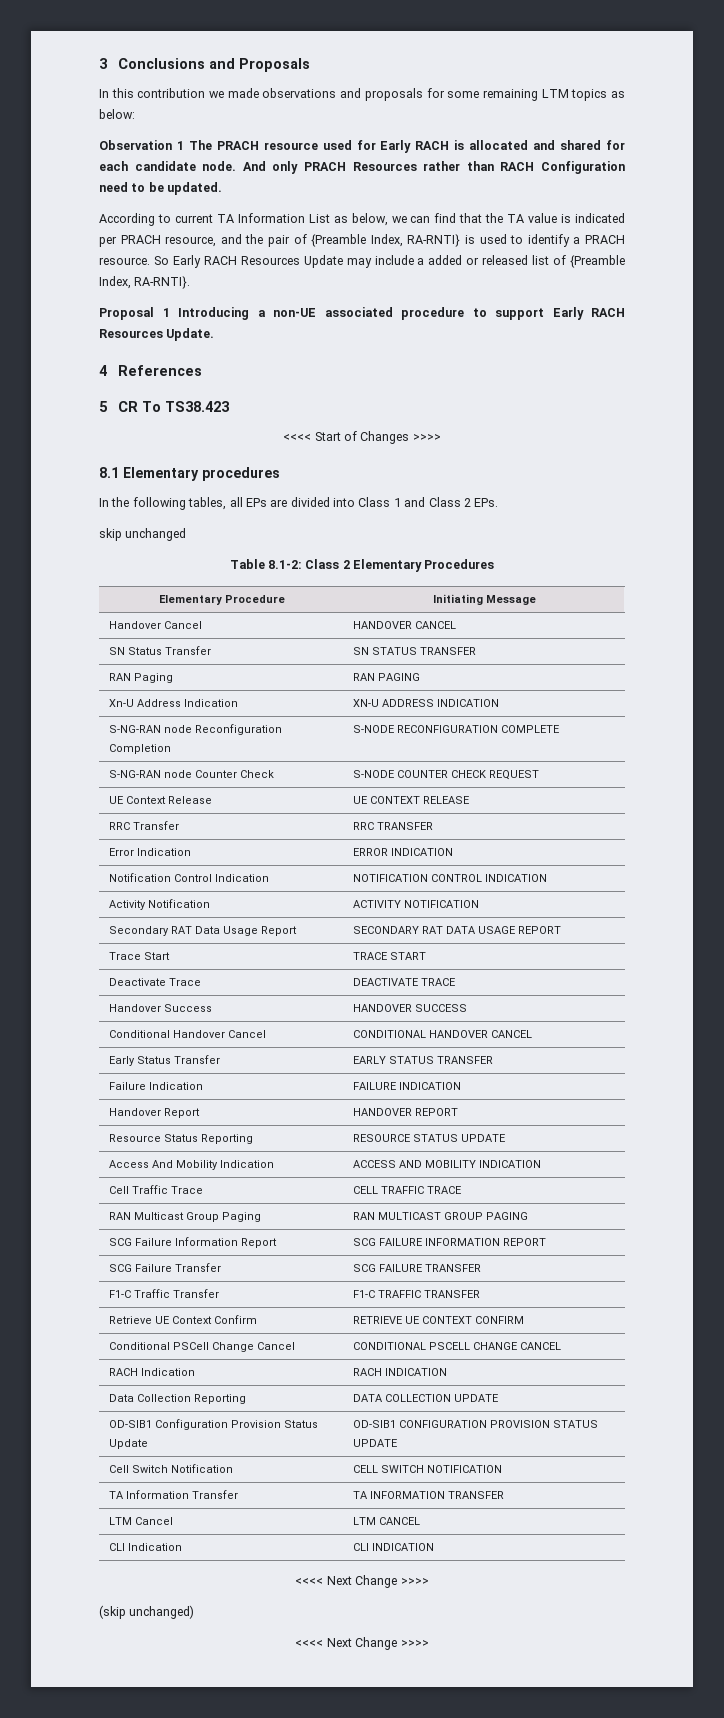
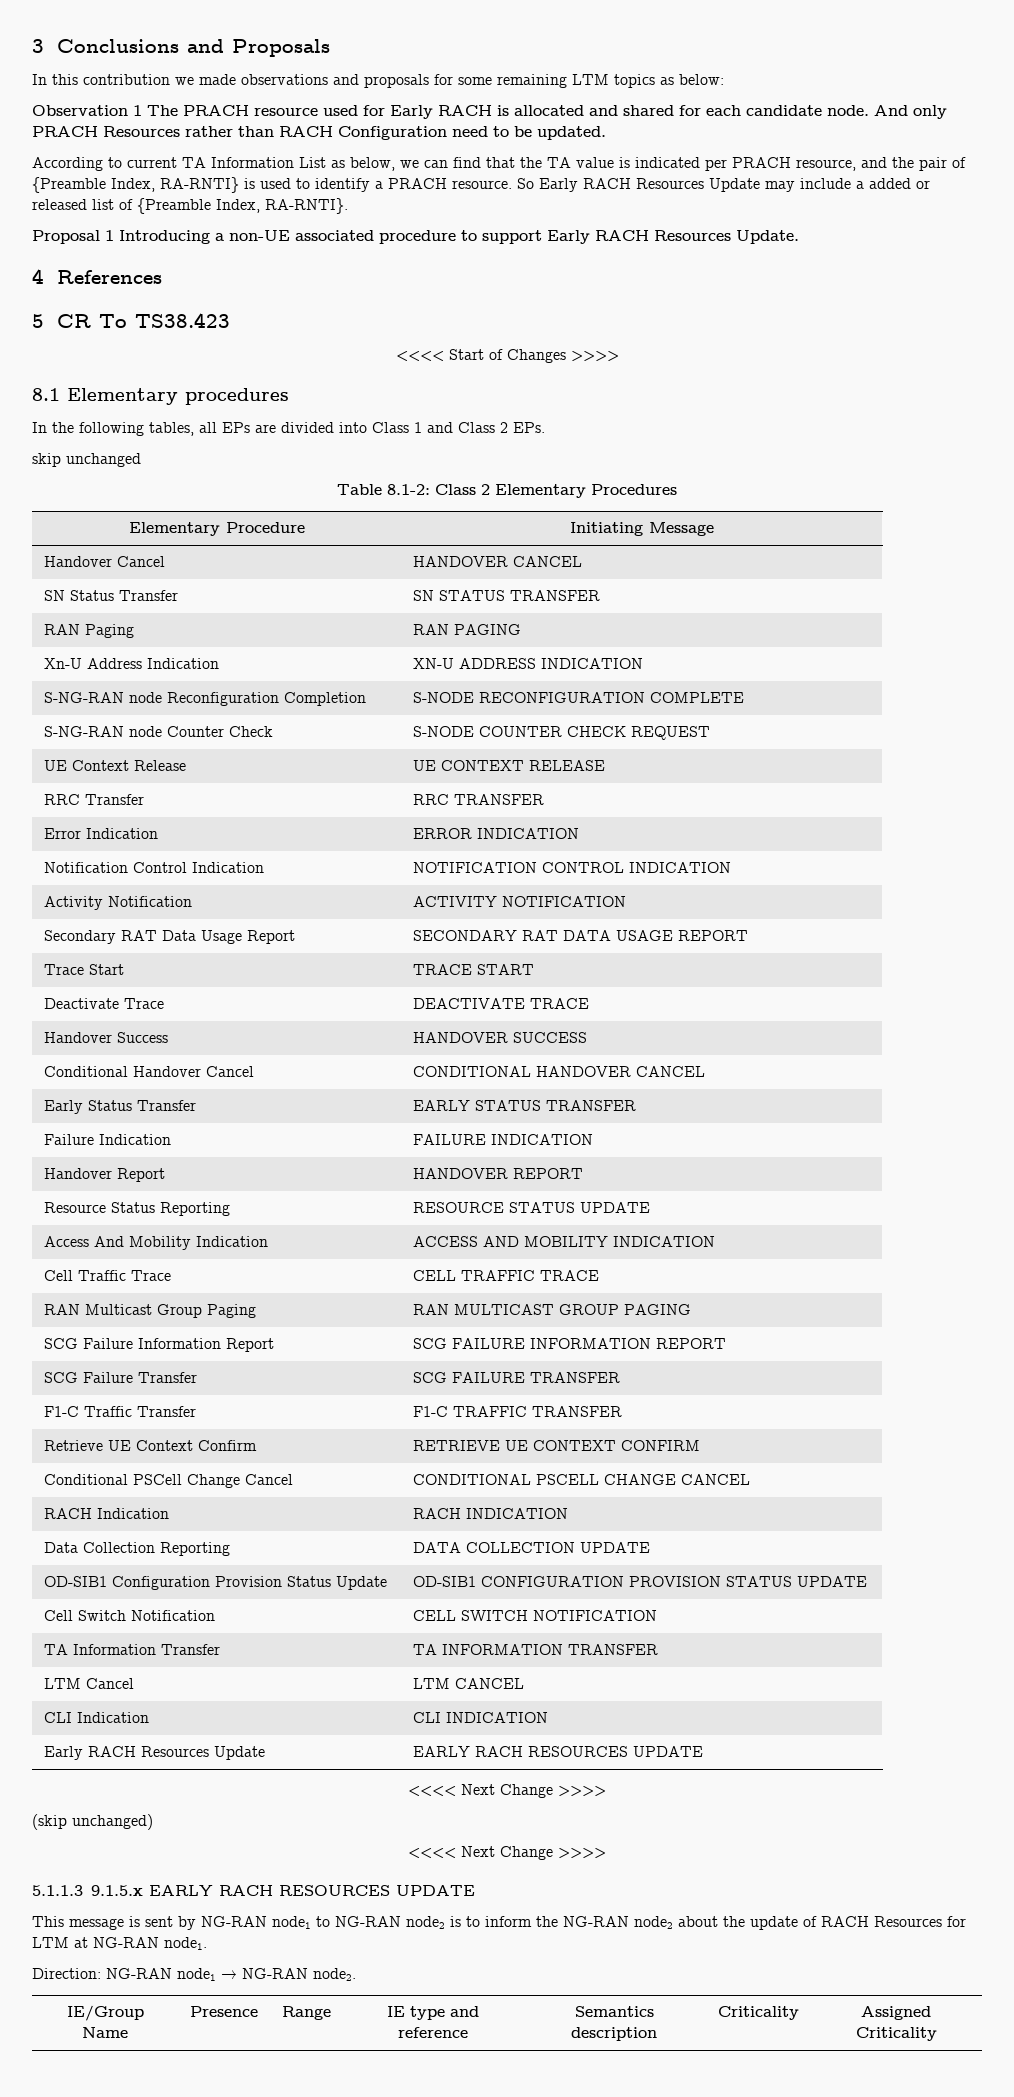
+ Early RACH Resources Update | EARLY RACH RESOURCES UPDATE
+ 5.1.1.3 9.1.5.x EARLY RACH RESOURCES UPDATE
+ This message is sent by NG-RAN node1 to NG-RAN node2 is to inform the NG-RAN node2 about the update of RACH Resources for LTM at NG-RAN node1.
+ Direction: NG-RAN node1 → NG-RAN node2.
+ IE/Group Name | Presence | Range | IE type and reference | Semantics description | Criticality | Assigned Criticality

